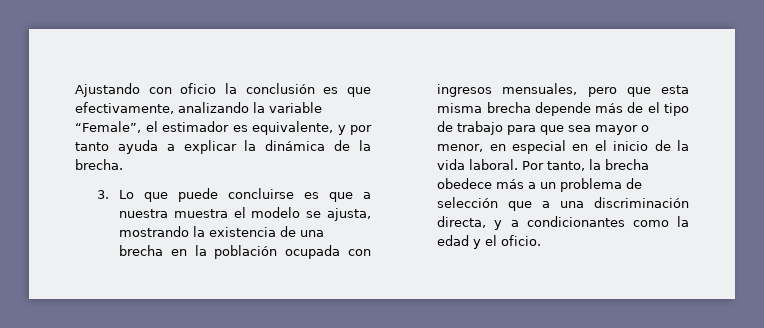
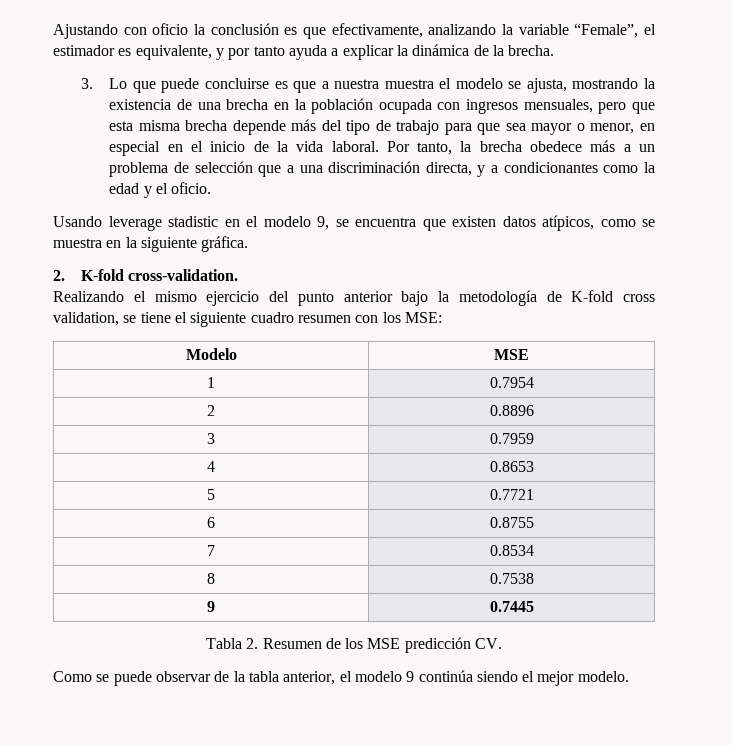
- 3. Lo que puede concluirse es que a nuestra muestra el modelo se ajusta, mostrando la existencia de una brecha en la población ocupada con ingresos mensuales, pero que esta misma brecha depende más de el tipo de trabajo para que sea mayor o menor, en especial en el inicio de la vida laboral.
+ 3. Lo que puede concluirse es que a nuestra muestra el modelo se ajusta, mostrando la existencia de una brecha en la población ocupada con ingresos mensuales, pero que esta misma brecha depende más del tipo de trabajo para que sea mayor o menor, en especial en el inicio de la vida laboral.
+ Usando leverage stadistic en el modelo 9, se encuentra que existen datos atípicos, como se muestra en la siguiente gráfica.
+ 2. K-fold cross-validation.
+ Realizando el mismo ejercicio del punto anterior bajo la metodología de K-fold cross validation, se tiene el siguiente cuadro resumen con los MSE:
+ Modelo | MSE
+ 1 | 0.7954
+ 2 | 0.8896
+ 3 | 0.7959
+ 4 | 0.8653
+ 5 | 0.7721
+ 6 | 0.8755
+ 7 | 0.8534
+ 8 | 0.7538
+ 9 | 0.7445
+ Tabla 2. Resumen de los MSE predicción CV.
+ Como se puede observar de la tabla anterior, el modelo 9 continúa siendo el mejor modelo.

